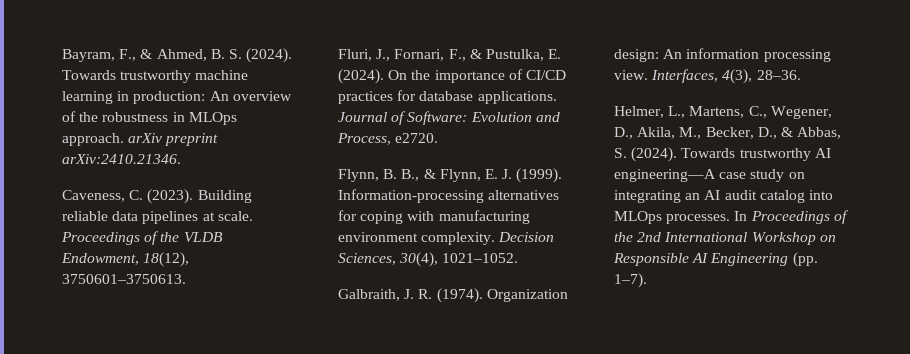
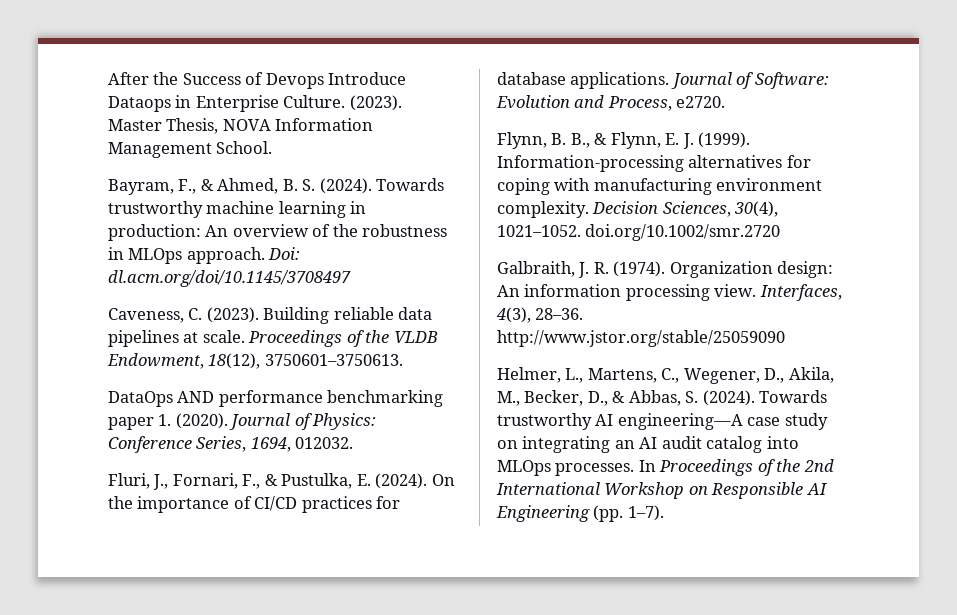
+ After the Success of Devops Introduce Dataops in Enterprise Culture. (2023). Master Thesis, NOVA Information Management School.
- Towards trustworthy machine learning in production: An overview of the robustness in MLOps approach. arXiv preprint arXiv:2410.21346.
+ Towards trustworthy machine learning in production: An overview of the robustness in MLOps approach. Doi: dl.acm.org/doi/10.1145/3708497
+ DataOps AND performance benchmarking paper 1. (2020). Journal of Physics: Conference Series, 1694, 012032.
- Decision Sciences, 30(4), 1021–1052.
+ Decision Sciences, 30(4), 1021–1052. doi.org/10.1002/smr.2720
- Interfaces, 4(3), 28–36.
+ Interfaces, 4(3), 28–36. http://www.jstor.org/stable/25059090

